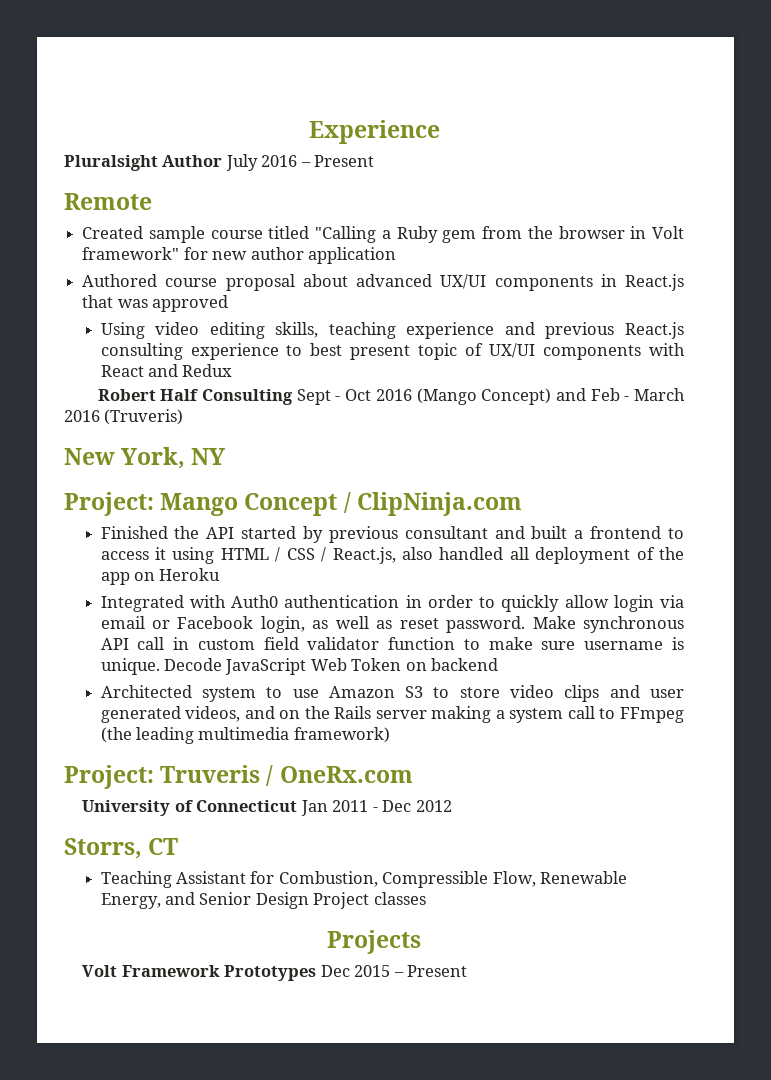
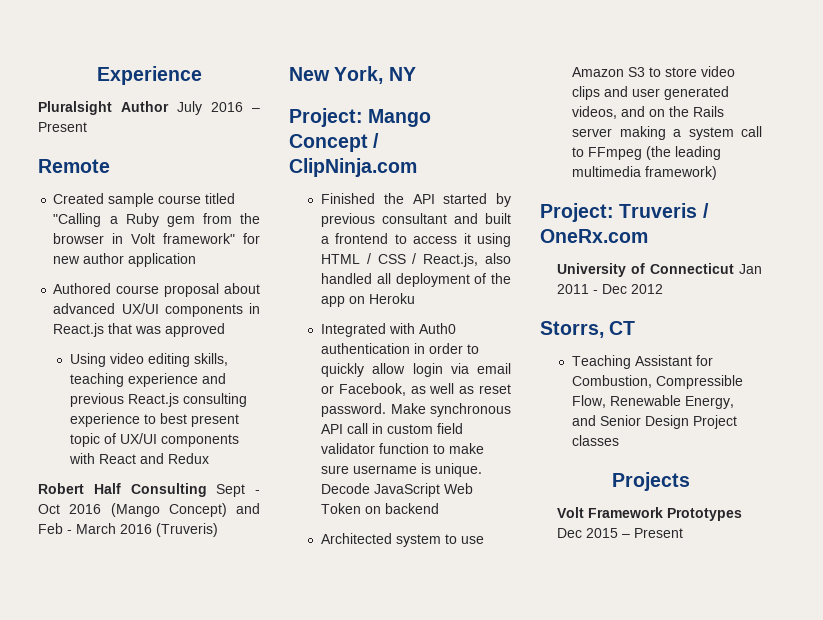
- Integrated with Auth0 authentication in order to quickly allow login via email or Facebook login, as well as reset password.
+ Integrated with Auth0 authentication in order to quickly allow login via email or Facebook, as well as reset password.

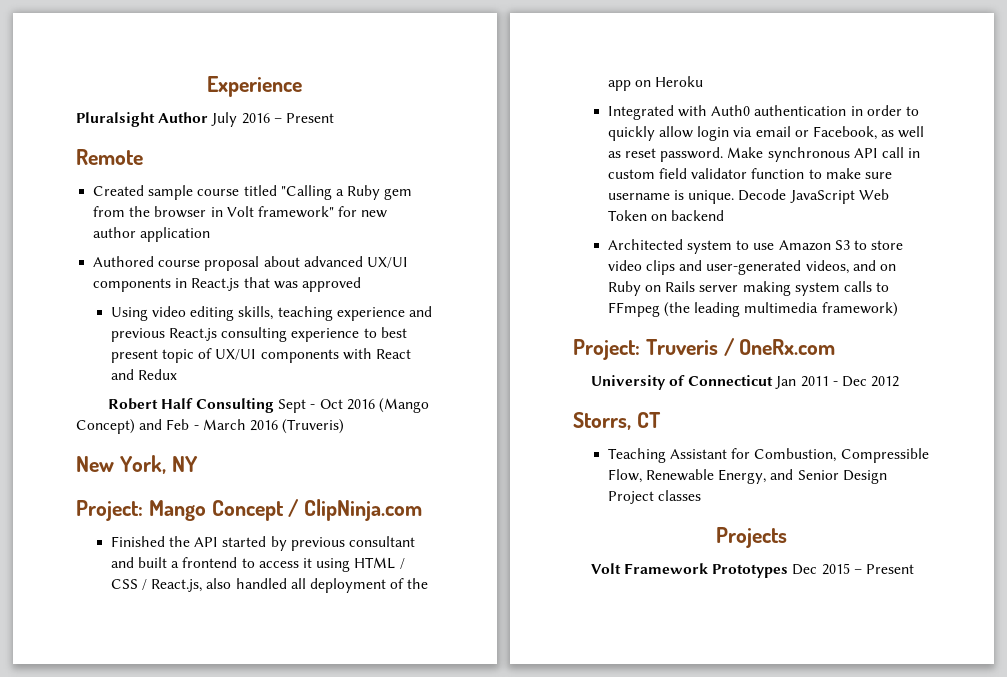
- Architected system to use Amazon S3 to store video clips and user generated videos, and on the Rails server making a system call to FFmpeg (the leading multimedia framework)
+ Architected system to use Amazon S3 to store video clips and user-generated videos, and on Ruby on Rails server making system calls to FFmpeg (the leading multimedia framework)

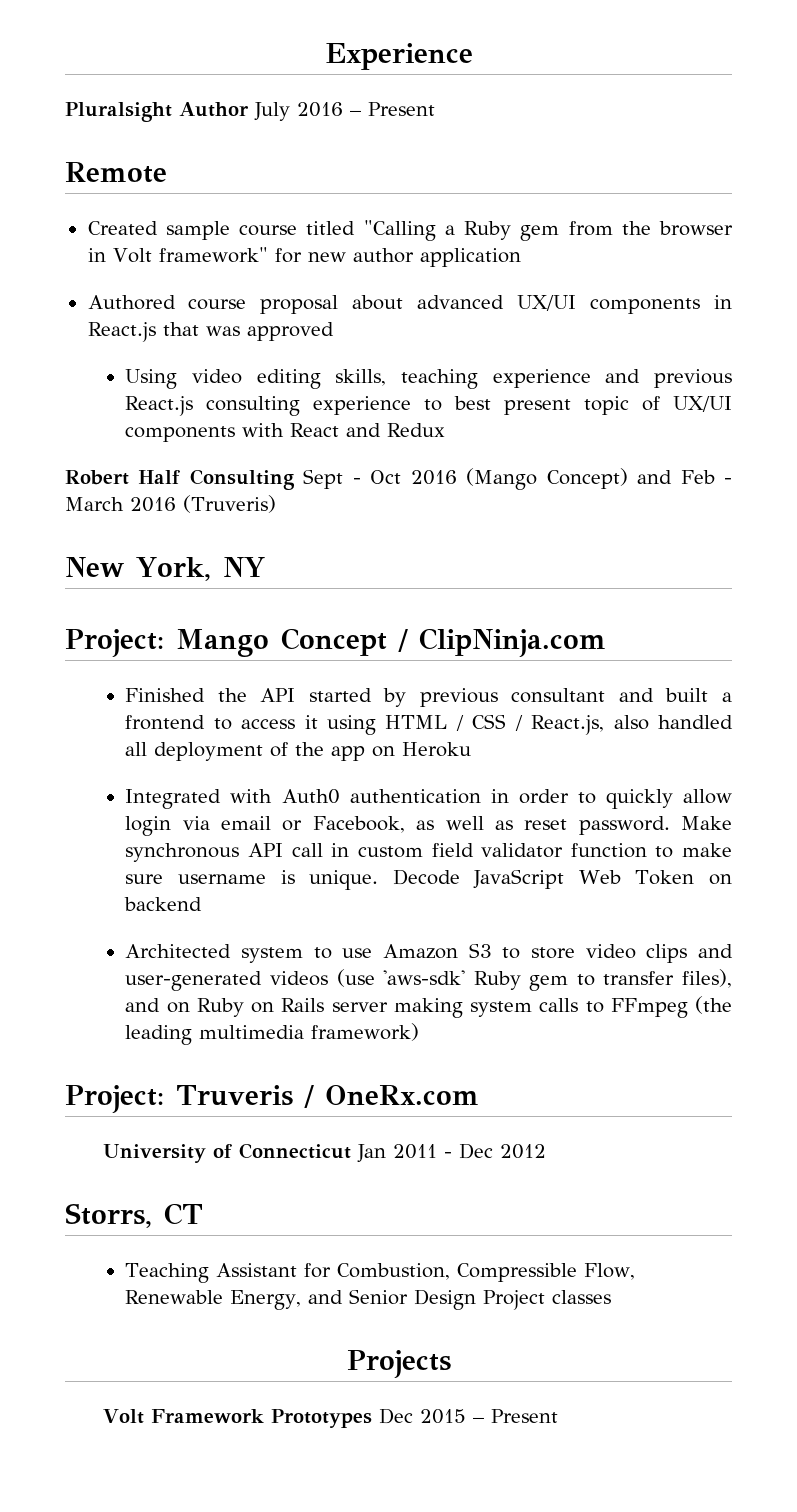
- Architected system to use Amazon S3 to store video clips and user-generated videos, and on Ruby on Rails server making system calls to FFmpeg (the leading multimedia framework)
+ Architected system to use Amazon S3 to store video clips and user-generated videos (use 'aws-sdk' Ruby gem to transfer files), and on Ruby on Rails server making system calls to FFmpeg (the leading multimedia framework)

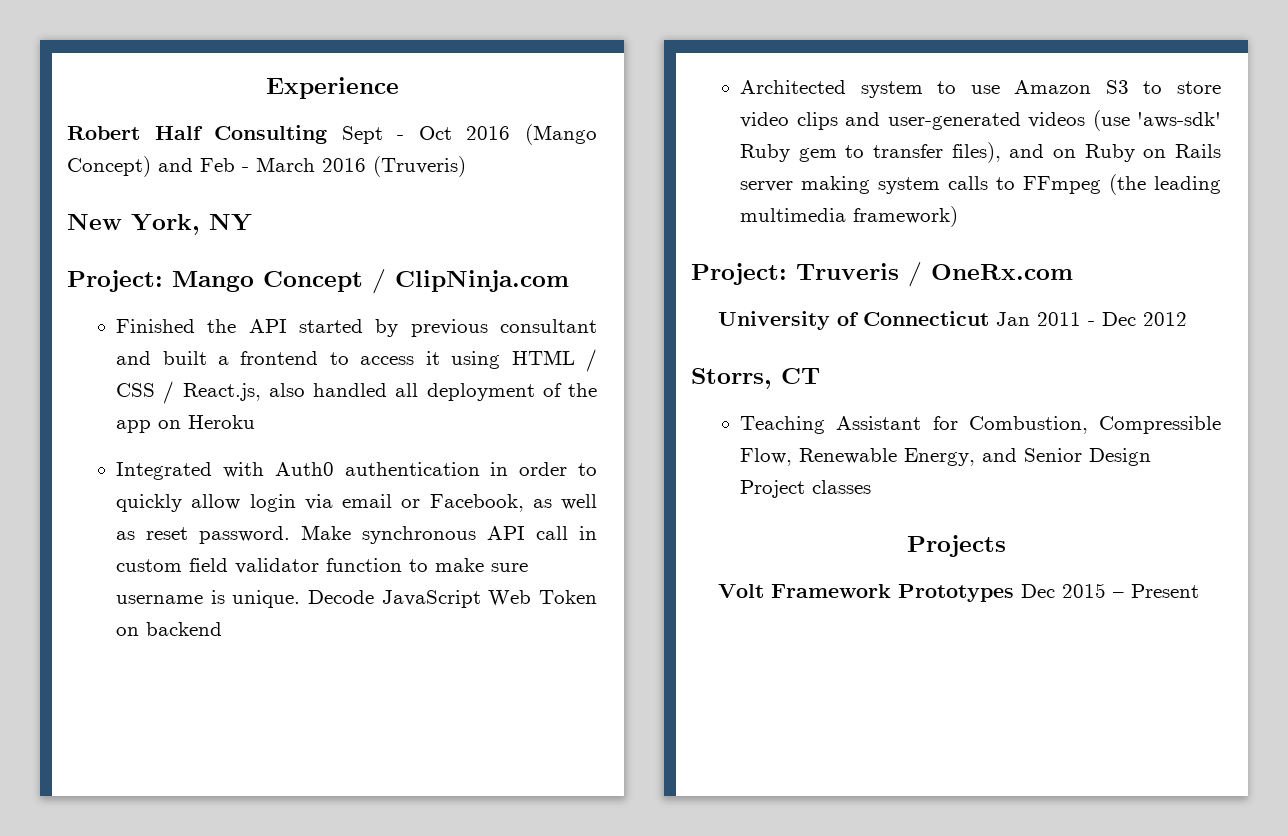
- Pluralsight Author July 2016 – Present
- Remote
- Created sample course titled "Calling a Ruby gem from the browser in Volt framework" for new author application
- Authored course proposal about advanced UX/UI components in React.js that was approved
- Using video editing skills, teaching experience and previous React.js consulting experience to best present topic of UX/UI components with React and Redux

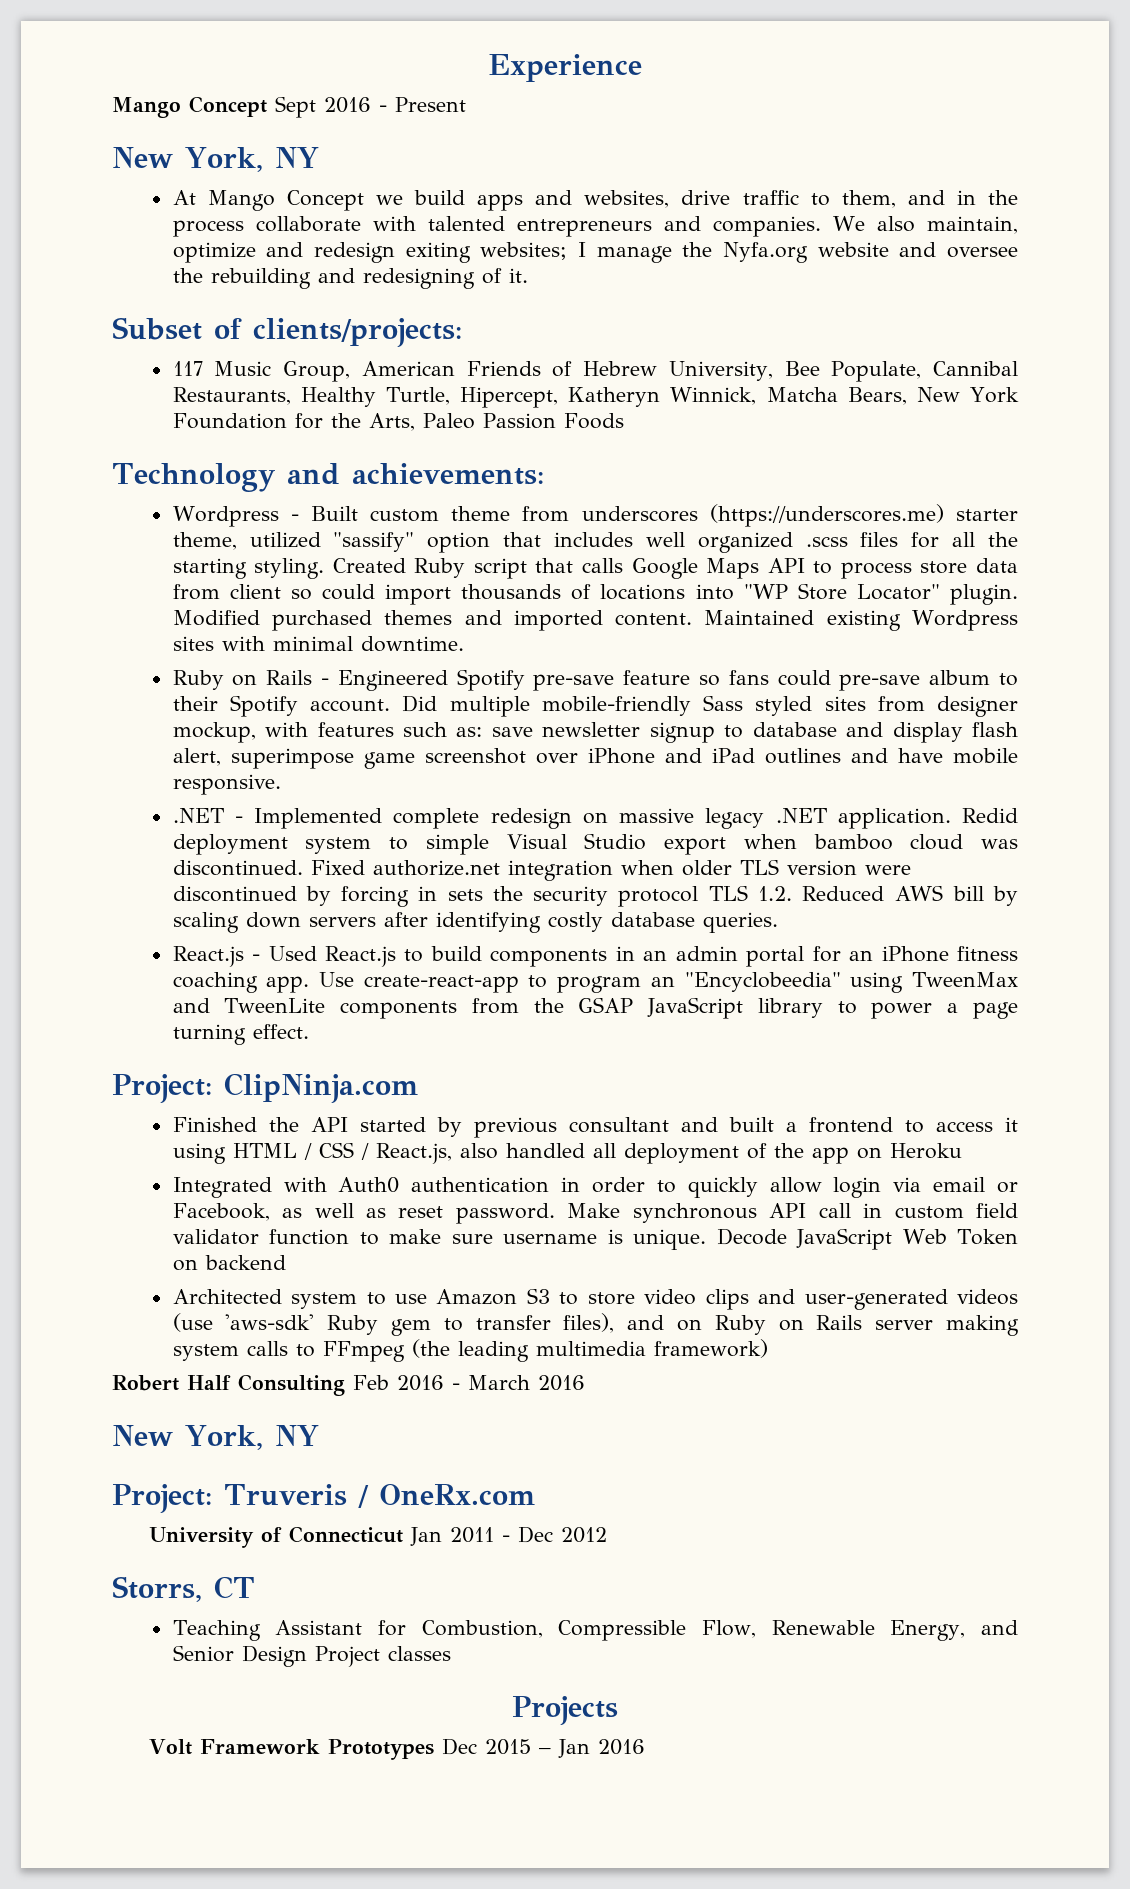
- Robert Half Consulting Sept - Oct 2016 (Mango Concept) and Feb - March 2016 (Truveris)
+ Mango Concept Sept 2016 - Present
  New York, NY
- Project: Mango Concept / ClipNinja.com
+ At Mango Concept we build apps and websites, drive traffic to them, and in the process collaborate with talented entrepreneurs and companies. We also maintain, optimize and redesign exiting websites; I manage the Nyfa.org website and oversee the rebuilding and redesigning of it.
+ Subset of clients/projects:
+ 117 Music Group, American Friends of Hebrew University, Bee Populate, Cannibal Restaurants, Healthy Turtle, Hipercept, Katheryn Winnick, Matcha Bears, New York Foundation for the Arts, Paleo Passion Foods
+ Technology and achievements:
+ Wordpress - Built custom theme from underscores (https://underscores.me) starter theme, utilized "sassify" option that includes well organized .scss files for all the starting styling. Created Ruby script that calls Google Maps API to process store data from client so could import thousands of locations into "WP Store Locator" plugin. Modified purchased themes and imported content. Maintained existing Wordpress sites with minimal downtime.
+ Ruby on Rails - Engineered Spotify pre-save feature so fans could pre-save album to their Spotify account. Did multiple mobile-friendly Sass styled sites from designer mockup, with features such as: save newsletter signup to database and display flash alert, superimpose game screenshot over iPhone and iPad outlines and have mobile responsive.
+ .NET - Implemented complete redesign on massive legacy .NET application. Redid deployment system to simple Visual Studio export when bamboo cloud was discontinued. Fixed authorize.net integration when older TLS version were discontinued by forcing in sets the security protocol TLS 1.2. Reduced AWS bill by scaling down servers after identifying costly database queries.
+ React.js - Used React.js to build components in an admin portal for an iPhone fitness coaching app. Use create-react-app to program an "Encyclobeedia" using TweenMax and TweenLite components from the GSAP JavaScript library to power a page turning effect.
+ Project: ClipNinja.com
+ Robert Half Consulting Feb 2016 - March 2016
+ New York, NY
- Volt Framework Prototypes Dec 2015 – Present
+ Volt Framework Prototypes Dec 2015 – Jan 2016

